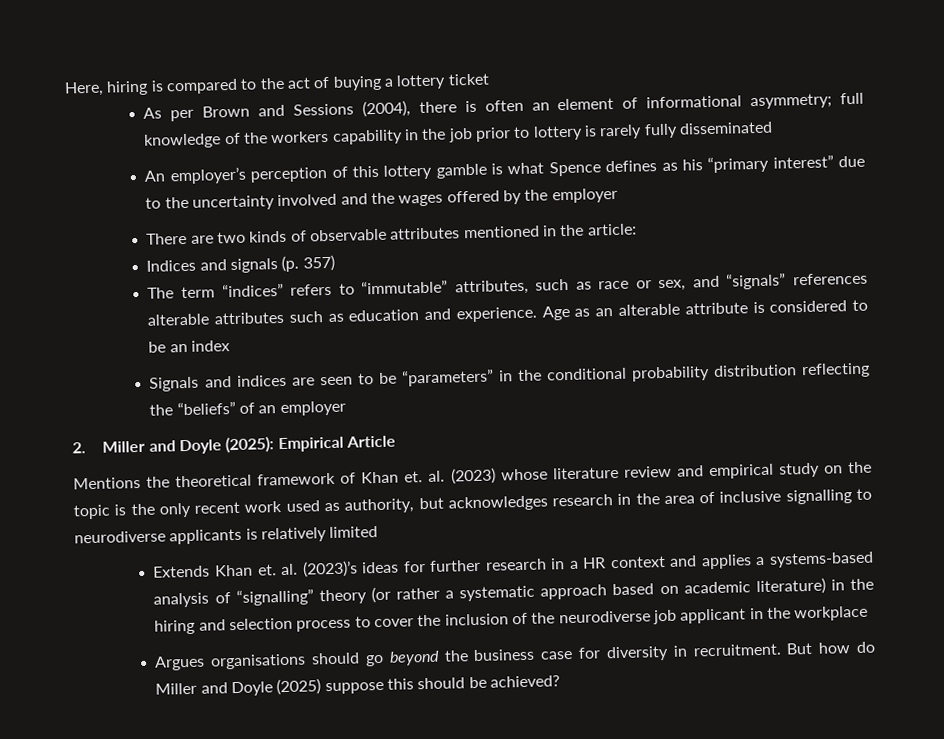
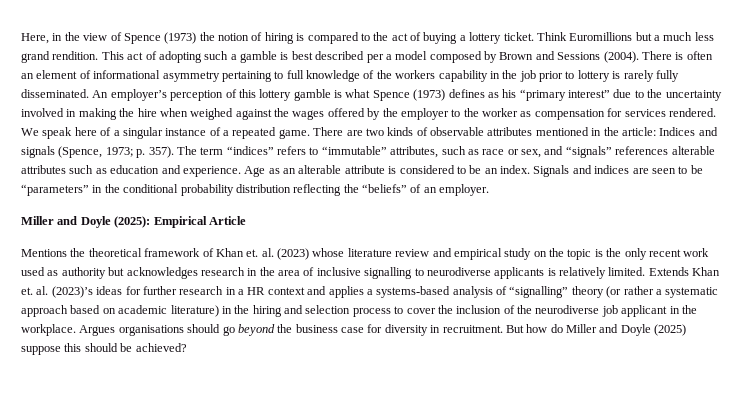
- Here, hiring is compared to the act of buying a lottery ticket
- As per Brown and Sessions (2004), there is often an element of informational asymmetry; full knowledge of the workers capability in the job prior to lottery is rarely fully disseminated
- An employer’s perception of this lottery gamble is what Spence defines as his “primary interest” due to the uncertainty involved and the wages offered by the employer
- There are two kinds of observable attributes mentioned in the article:
- Indices and signals (p. 357)
- The term “indices” refers to “immutable” attributes, such as race or sex, and “signals” references alterable attributes such as education and experience.
+ Here, in the view of Spence (1973) the notion of hiring is compared to the act of buying a lottery ticket. Think Euromillions but a much less grand rendition. This act of adopting such a gamble is best described per a model composed by Brown and Sessions (2004). There is often an element of informational asymmetry pertaining to full knowledge of the workers capability in the job prior to lottery is rarely fully disseminated. An employer’s perception of this lottery gamble is what Spence (1973) defines as his “primary interest” due to the uncertainty involved in making the hire when weighed against the wages offered by the employer to the worker as compensation for services rendered. We speak here of a singular instance of a repeated game. There are two kinds of observable attributes mentioned in the article: Indices and signals (Spence, 1973; p. 357). The term “indices” refers to “immutable” attributes, such as race or sex, and “signals” references alterable attributes such as education and experience.
- Age as an alterable attribute is considered to be an index
- Signals and indices are seen to be “parameters” in the conditional probability distribution reflecting the “beliefs” of an employer
- 2. Miller and Doyle (2025): Empirical Article
+ Age as an alterable attribute is considered to be an index. Signals and indices are seen to be “parameters” in the conditional probability distribution reflecting the “beliefs” of an employer.
+ Miller and Doyle (2025): Empirical Article
- Mentions the theoretical framework of Khan et. al. (2023) whose literature review and empirical study on the topic is the only recent work used as authority, but acknowledges research in the area of inclusive signalling to neurodiverse applicants is relatively limited
- Extends Khan et. al. (2023)’s ideas for further research in a HR context and applies a systems-based analysis of “signalling” theory (or rather a systematic approach based on academic literature) in the hiring and selection process to cover the inclusion of the neurodiverse job applicant in the workplace
- Argues organisations should go beyond the business case for diversity in recruitment.
+ Mentions the theoretical framework of Khan et. al. (2023) whose literature review and empirical study on the topic is the only recent work used as authority but acknowledges research in the area of inclusive signalling to neurodiverse applicants is relatively limited. Extends Khan et. al. (2023)’s ideas for further research in a HR context and applies a systems-based analysis of “signalling” theory (or rather a systematic approach based on academic literature) in the hiring and selection process to cover the inclusion of the neurodiverse job applicant in the workplace. Argues organisations should go beyond the business case for diversity in recruitment.

